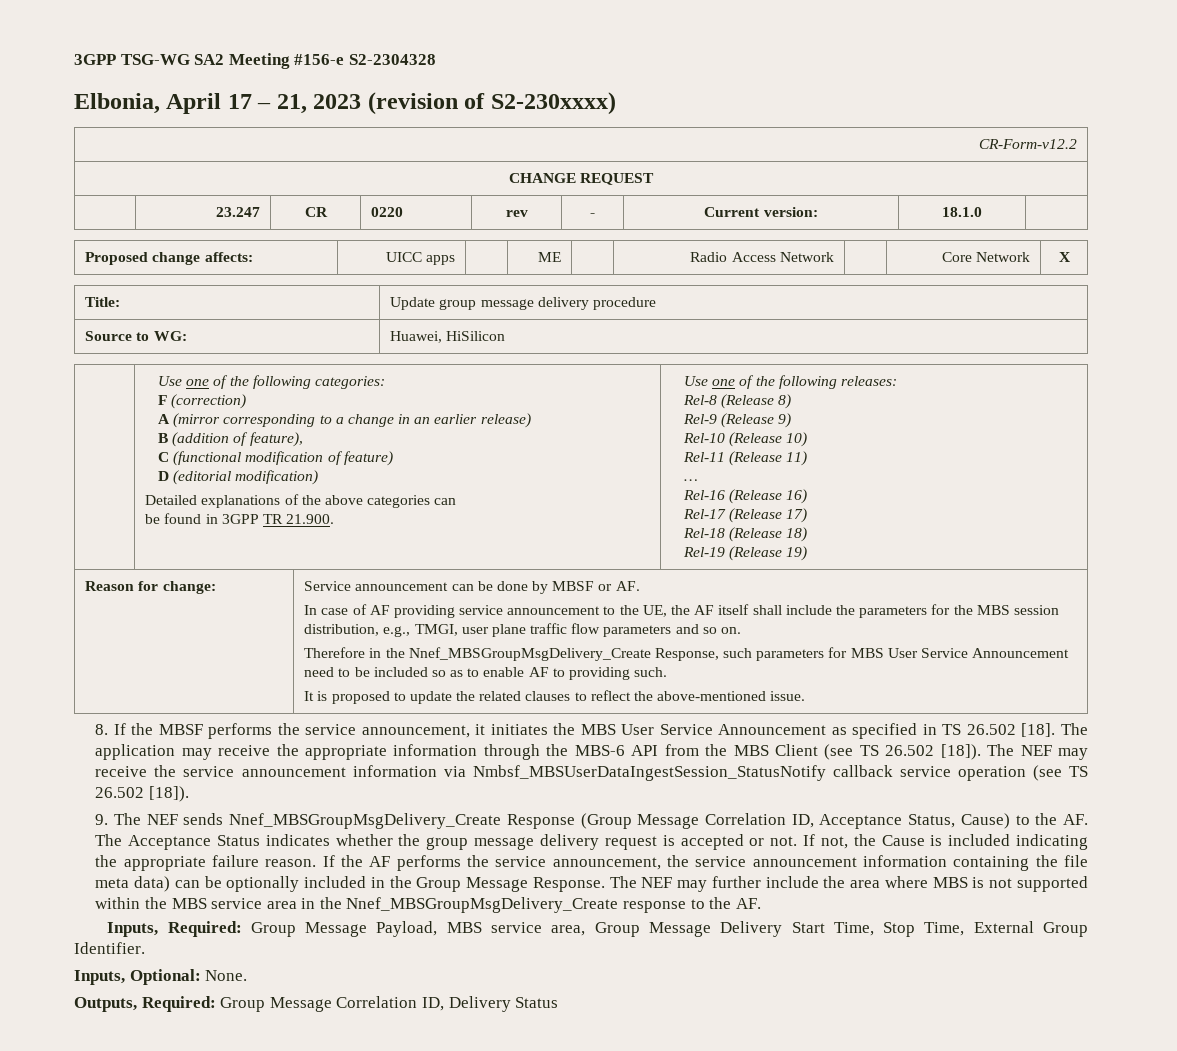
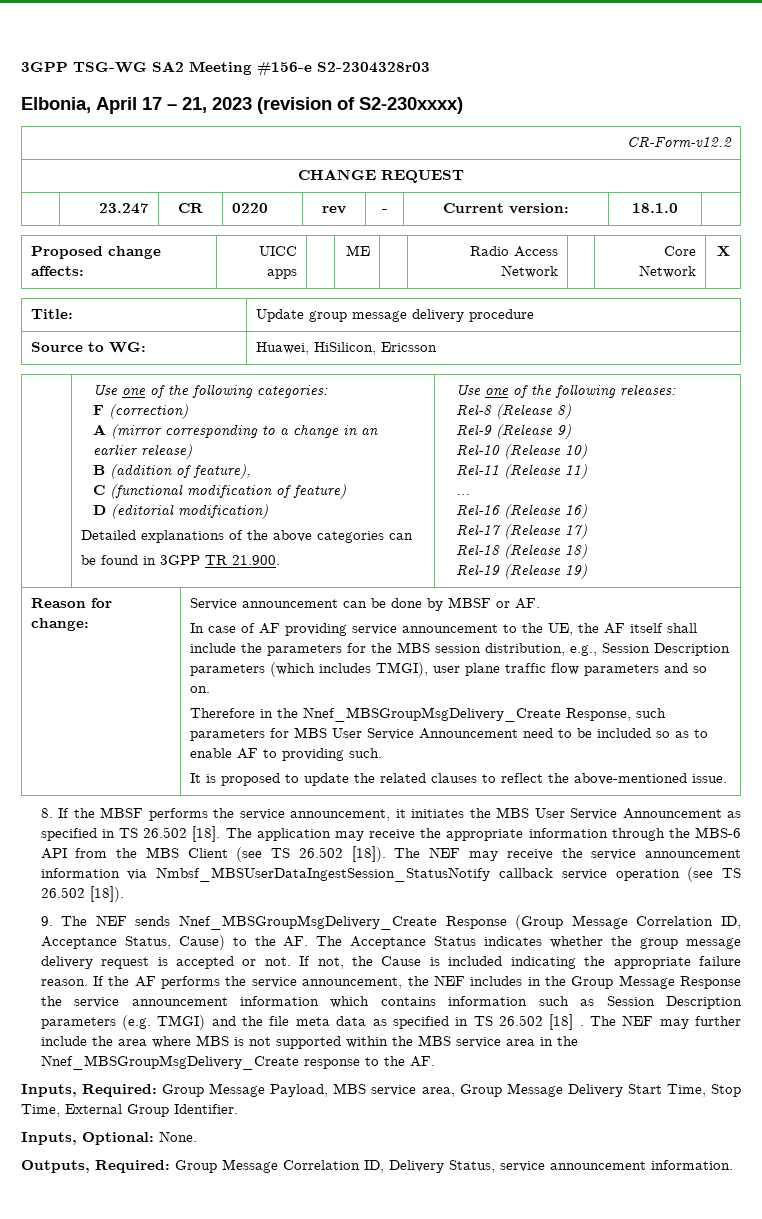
- 3GPP TSG-WG SA2 Meeting #156-e S2-2304328
+ 3GPP TSG-WG SA2 Meeting #156-e S2-2304328r03
- Source to WG: | Huawei, HiSilicon
+ Source to WG: | Huawei, HiSilicon, Ericsson
- In case of AF providing service announcement to the UE, the AF itself shall include the parameters for the MBS session distribution, e.g., TMGI, user plane traffic flow parameters and so on.
+ In case of AF providing service announcement to the UE, the AF itself shall include the parameters for the MBS session distribution, e.g., Session Description parameters (which includes TMGI), user plane traffic flow parameters and so on.
- If the AF performs the service announcement, the service announcement information containing the file meta data) can be optionally included in the Group Message Response.
+ If the AF performs the service announcement, the NEF includes in the Group Message Response the service announcement information which contains information such as Session Description parameters (e.g. TMGI) and the file meta data as specified in TS 26.502 [18] .
- Outputs, Required: Group Message Correlation ID, Delivery Status
+ Outputs, Required: Group Message Correlation ID, Delivery Status, service announcement information.

